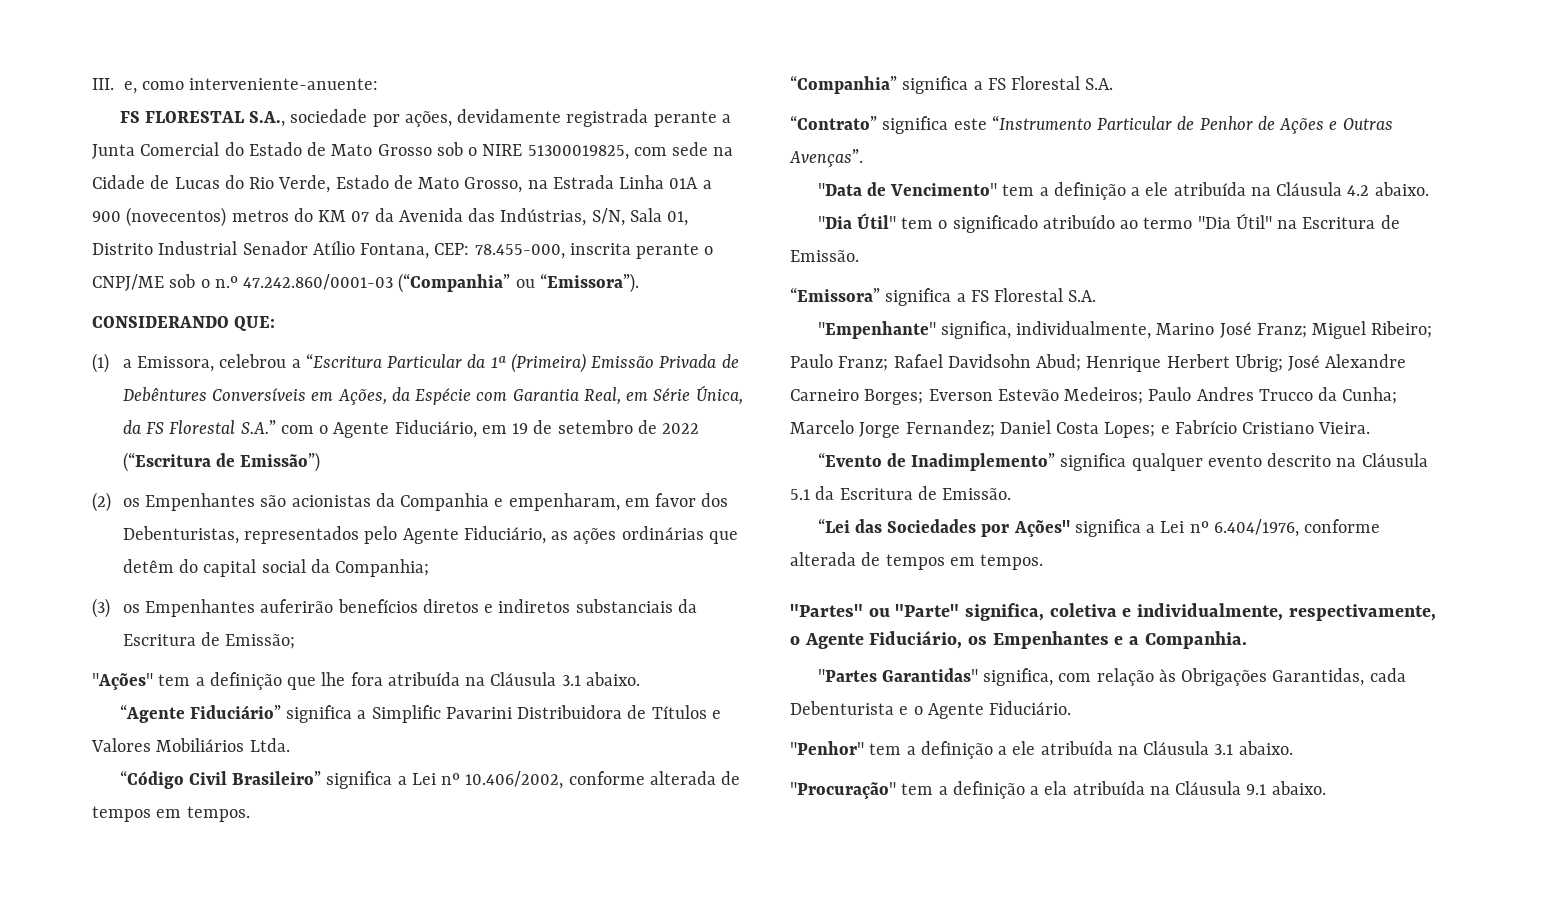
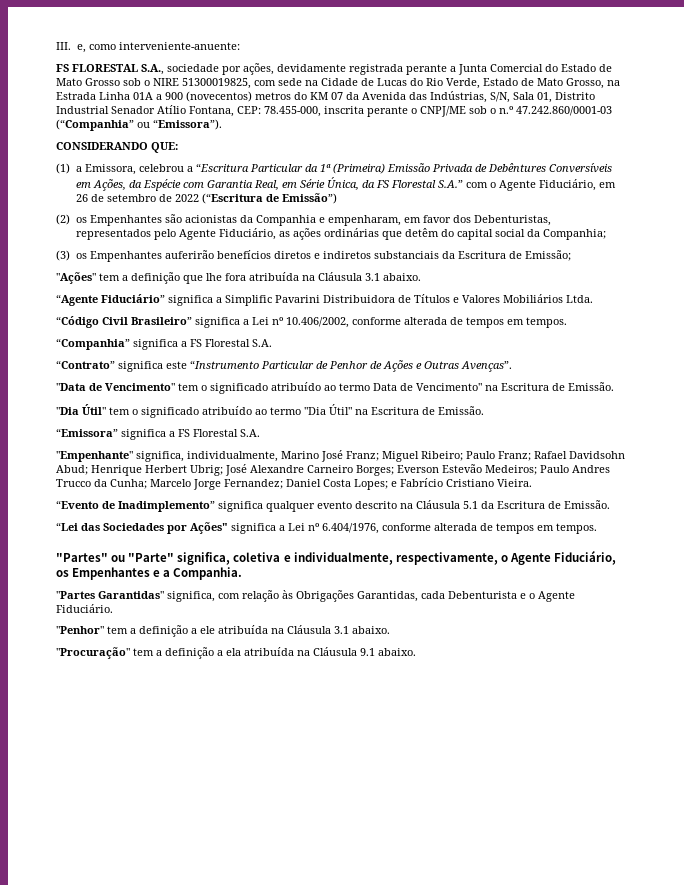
- (1) a Emissora, celebrou a “Escritura Particular da 1ª (Primeira) Emissão Privada de Debêntures Conversíveis em Ações, da Espécie com Garantia Real, em Série Única, da FS Florestal S.A.” com o Agente Fiduciário, em 19 de setembro de 2022 (“Escritura de Emissão”)
+ (1) a Emissora, celebrou a “Escritura Particular da 1ª (Primeira) Emissão Privada de Debêntures Conversíveis em Ações, da Espécie com Garantia Real, em Série Única, da FS Florestal S.A.” com o Agente Fiduciário, em 26 de setembro de 2022 (“Escritura de Emissão”)
- "Data de Vencimento" tem a definição a ele atribuída na Cláusula 4.2 abaixo.
+ "Data de Vencimento" tem o significado atribuído ao termo Data de Vencimento" na Escritura de Emissão.

